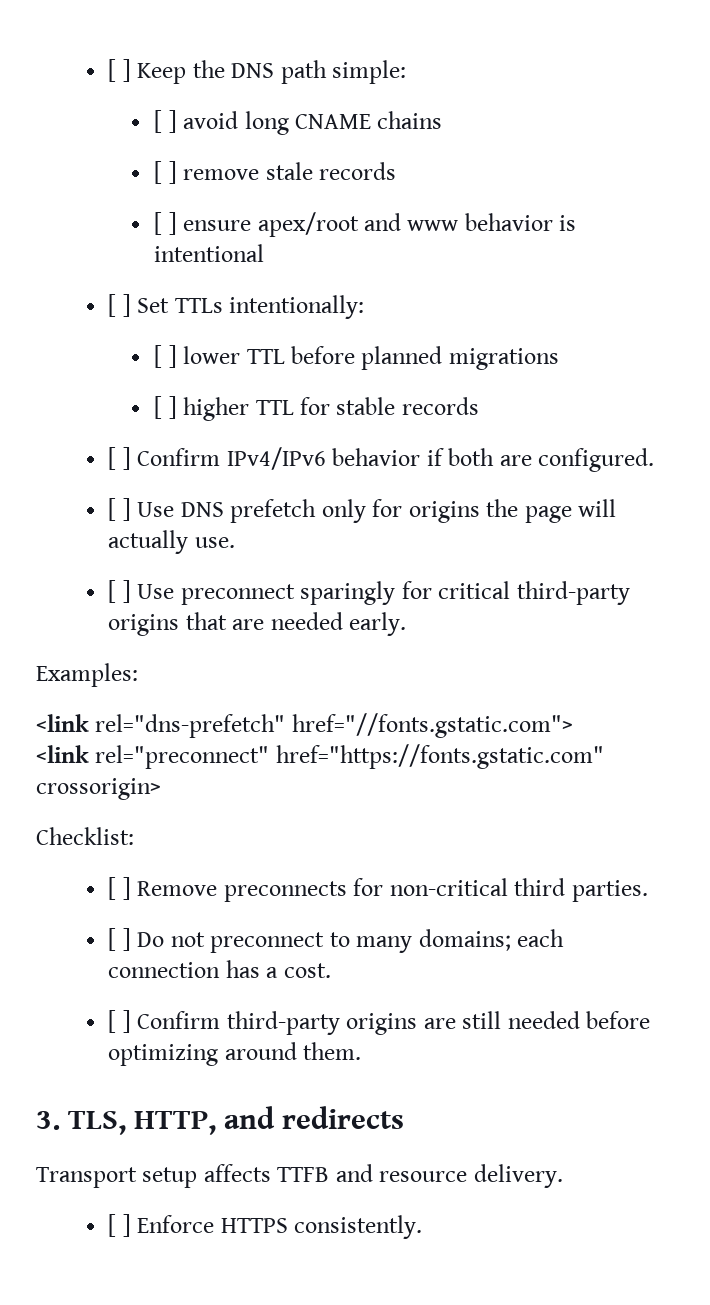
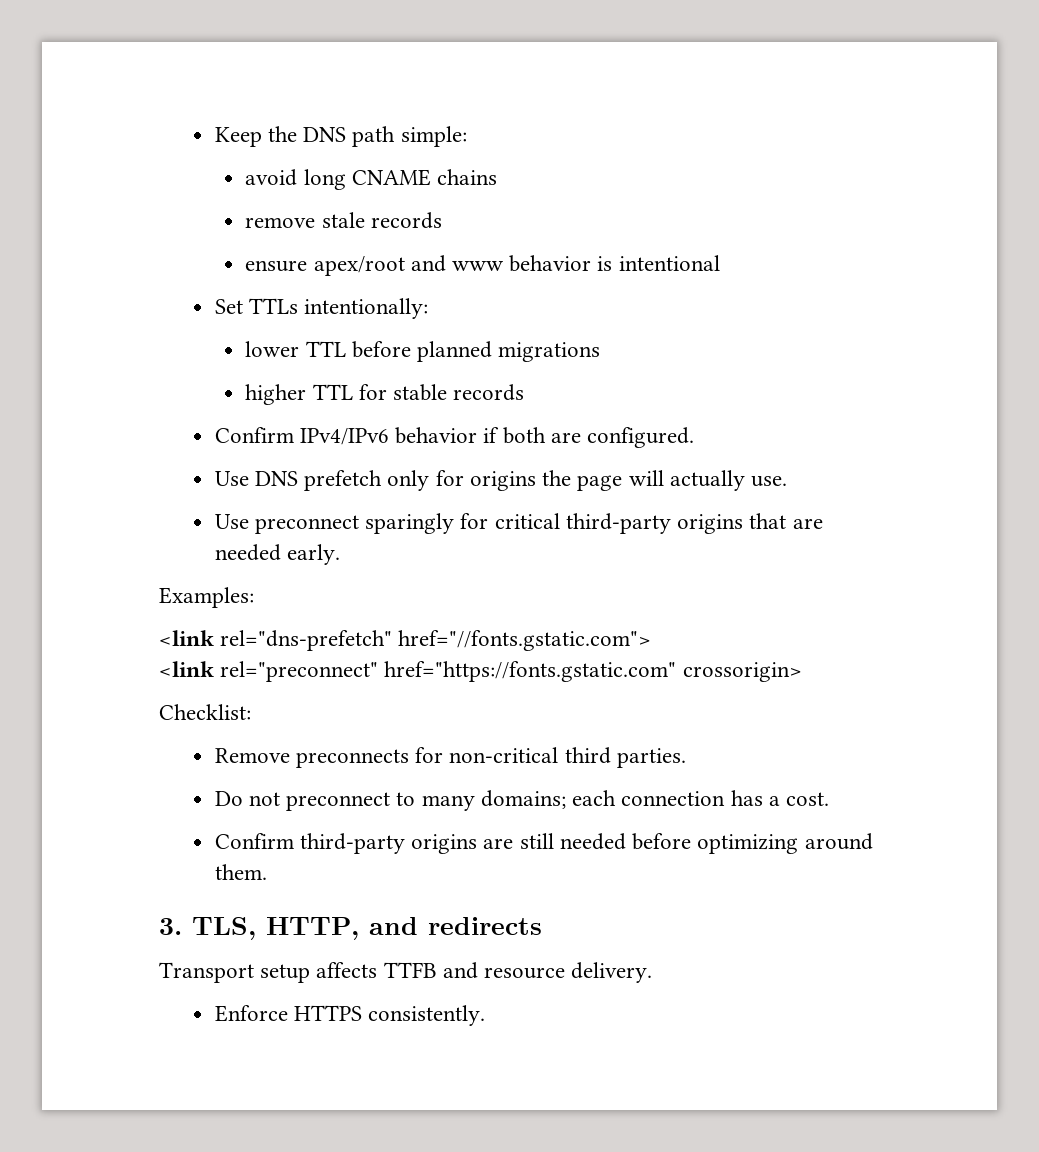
- [ ] Keep the DNS path simple:
+ Keep the DNS path simple:
- [ ] avoid long CNAME chains
+ avoid long CNAME chains
- [ ] remove stale records
+ remove stale records
- [ ] ensure apex/root and www behavior is intentional
+ ensure apex/root and www behavior is intentional
- [ ] Set TTLs intentionally:
+ Set TTLs intentionally:
- [ ] lower TTL before planned migrations
+ lower TTL before planned migrations
- [ ] higher TTL for stable records
+ higher TTL for stable records
- [ ] Confirm IPv4/IPv6 behavior if both are configured.
+ Confirm IPv4/IPv6 behavior if both are configured.
- [ ] Use DNS prefetch only for origins the page will actually use.
+ Use DNS prefetch only for origins the page will actually use.
- [ ] Use preconnect sparingly for critical third-party origins that are needed early.
+ Use preconnect sparingly for critical third-party origins that are needed early.
- [ ] Remove preconnects for non-critical third parties.
+ Remove preconnects for non-critical third parties.
- [ ] Do not preconnect to many domains; each connection has a cost.
+ Do not preconnect to many domains; each connection has a cost.
- [ ] Confirm third-party origins are still needed before optimizing around them.
+ Confirm third-party origins are still needed before optimizing around them.
- [ ] Enforce HTTPS consistently.
+ Enforce HTTPS consistently.

